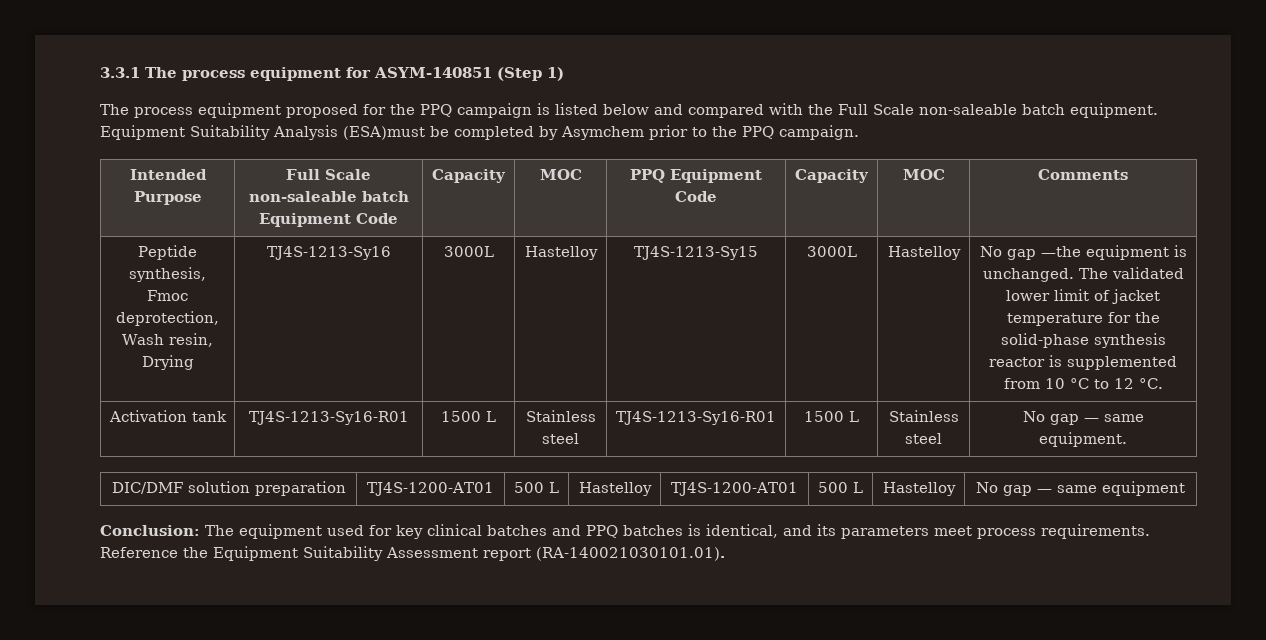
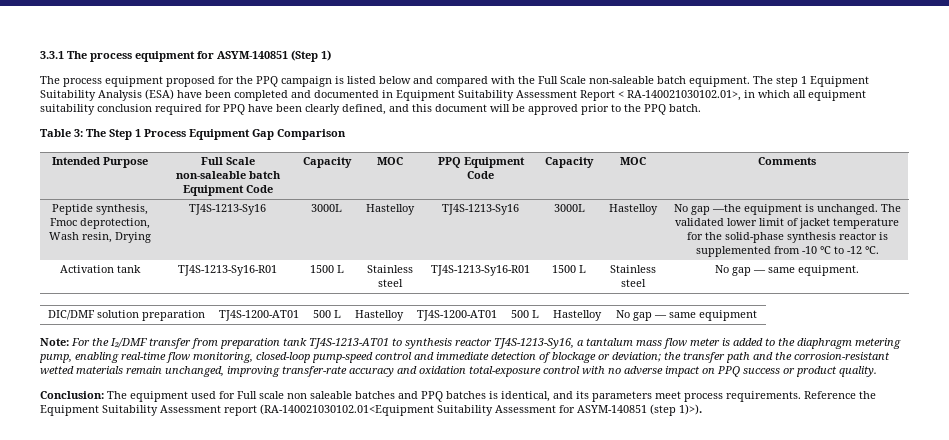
- Equipment Suitability Analysis (ESA)must be completed by Asymchem prior to the PPQ campaign.
+ The step 1 Equipment Suitability Analysis (ESA) have been completed and documented in Equipment Suitability Assessment Report < RA-140021030102.01>, in which all equipment suitability conclusion required for PPQ have been clearly defined, and this document will be approved prior to the PPQ batch.
+ Table 3: The Step 1 Process Equipment Gap Comparison
- Peptide synthesis, Fmoc deprotection, Wash resin, Drying | TJ4S-1213-Sy16 | 3000L | Hastelloy | TJ4S-1213-Sy15 | 3000L | Hastelloy | No gap —the equipment is unchanged. The validated lower limit of jacket temperature for the solid-phase synthesis reactor is supplemented from 10 °C to 12 °C.
+ Peptide synthesis, Fmoc deprotection, Wash resin, Drying | TJ4S-1213-Sy16 | 3000L | Hastelloy | TJ4S-1213-Sy16 | 3000L | Hastelloy | No gap —the equipment is unchanged. The validated lower limit of jacket temperature for the solid-phase synthesis reactor is supplemented from -10 °C to -12 °C.
+ Note: For the I₂/DMF transfer from preparation tank TJ4S-1213-AT01 to synthesis reactor TJ4S-1213-Sy16, a tantalum mass flow meter is added to the diaphragm metering pump, enabling real-time flow monitoring, closed-loop pump-speed control and immediate detection of blockage or deviation; the transfer path and the corrosion-resistant wetted materials remain unchanged, improving transfer-rate accuracy and oxidation total-exposure control with no adverse impact on PPQ success or product quality.
- Conclusion: The equipment used for key clinical batches and PPQ batches is identical, and its parameters meet process requirements.
+ Conclusion: The equipment used for Full scale non saleable batches and PPQ batches is identical, and its parameters meet process requirements.
- Reference the Equipment Suitability Assessment report (RA-140021030101.01).
+ Reference the Equipment Suitability Assessment report (RA-140021030102.01<Equipment Suitability Assessment for ASYM-140851 (step 1)>).

